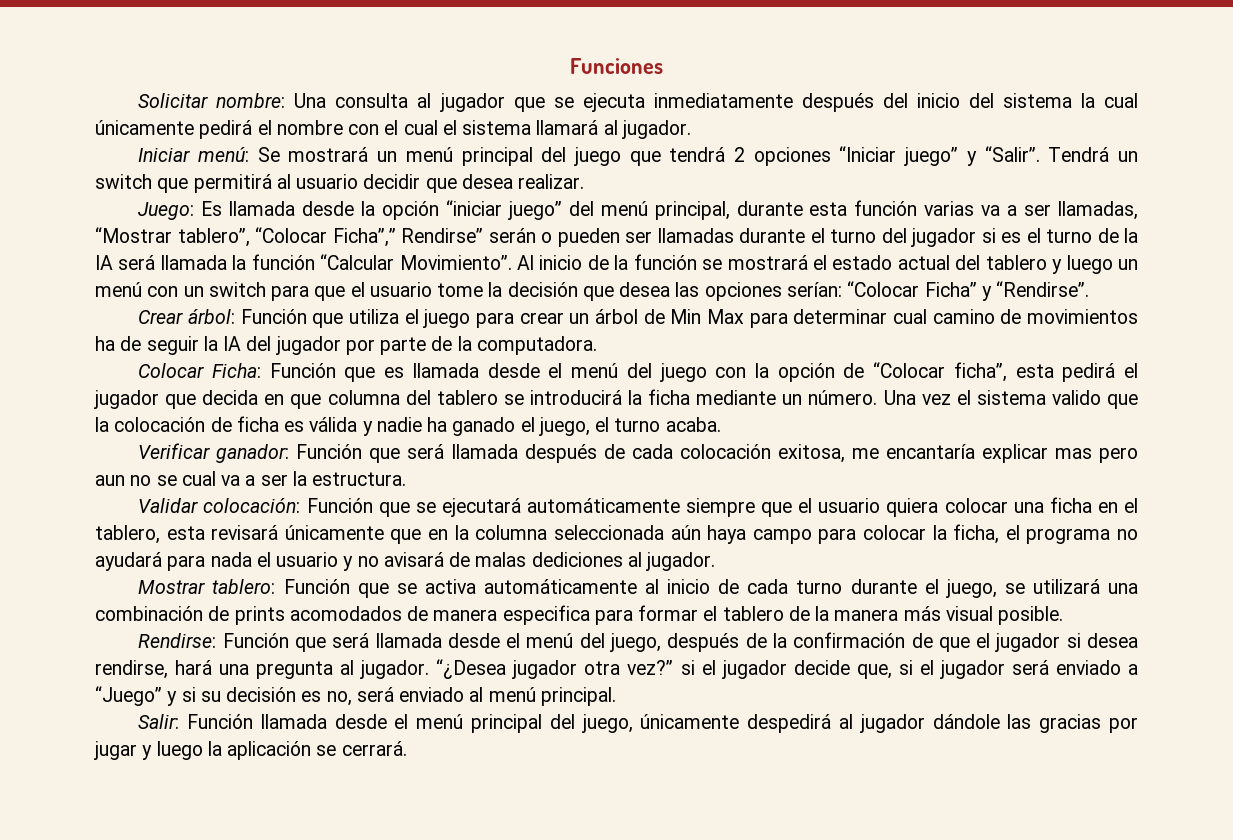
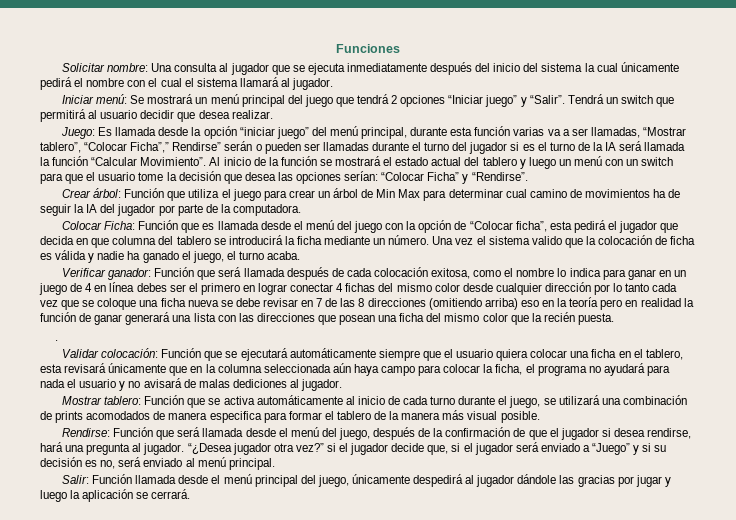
- Verificar ganador: Función que será llamada después de cada colocación exitosa, me encantaría explicar mas pero aun no se cual va a ser la estructura.
+ Verificar ganador: Función que será llamada después de cada colocación exitosa, como el nombre lo indica para ganar en un juego de 4 en línea debes ser el primero en lograr conectar 4 fichas del mismo color desde cualquier dirección por lo tanto cada vez que se coloque una ficha nueva se debe revisar en 7 de las 8 direcciones (omitiendo arriba) eso en la teoría pero en realidad la función de ganar generará una lista con las direcciones que posean una ficha del mismo color que la recién puesta.
+ .

